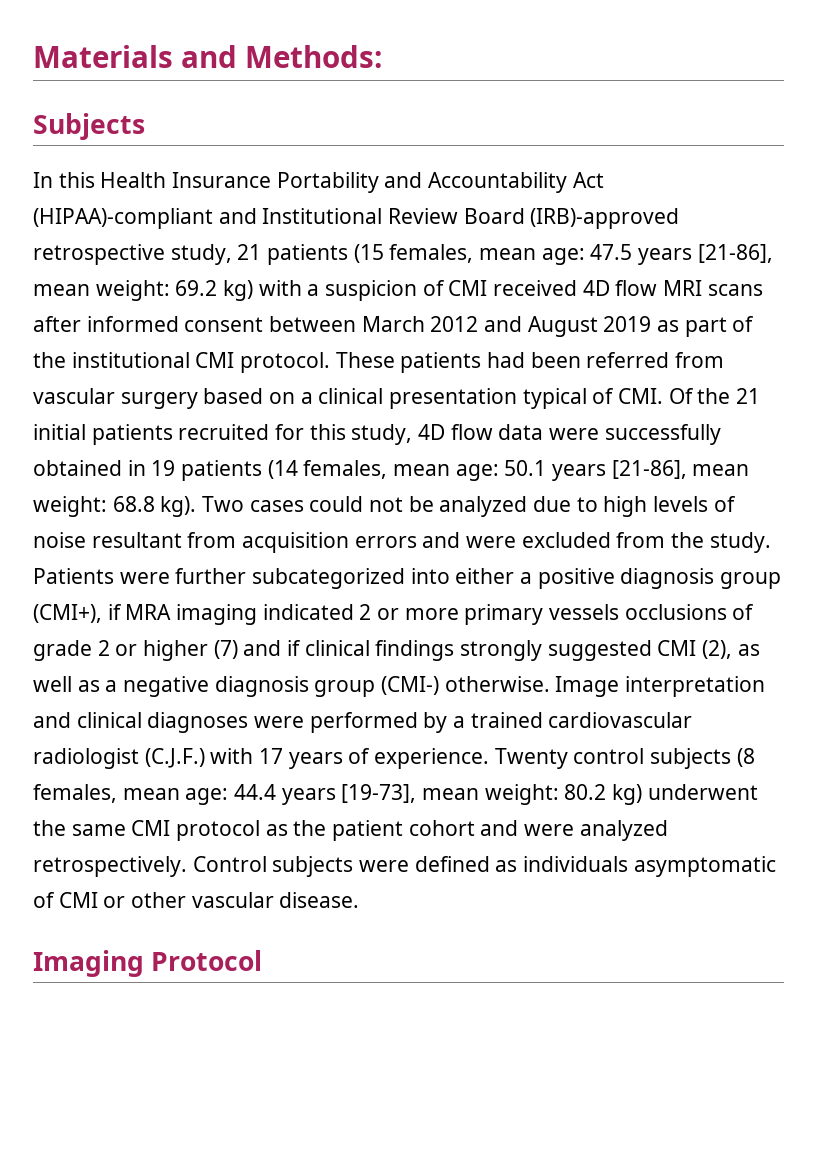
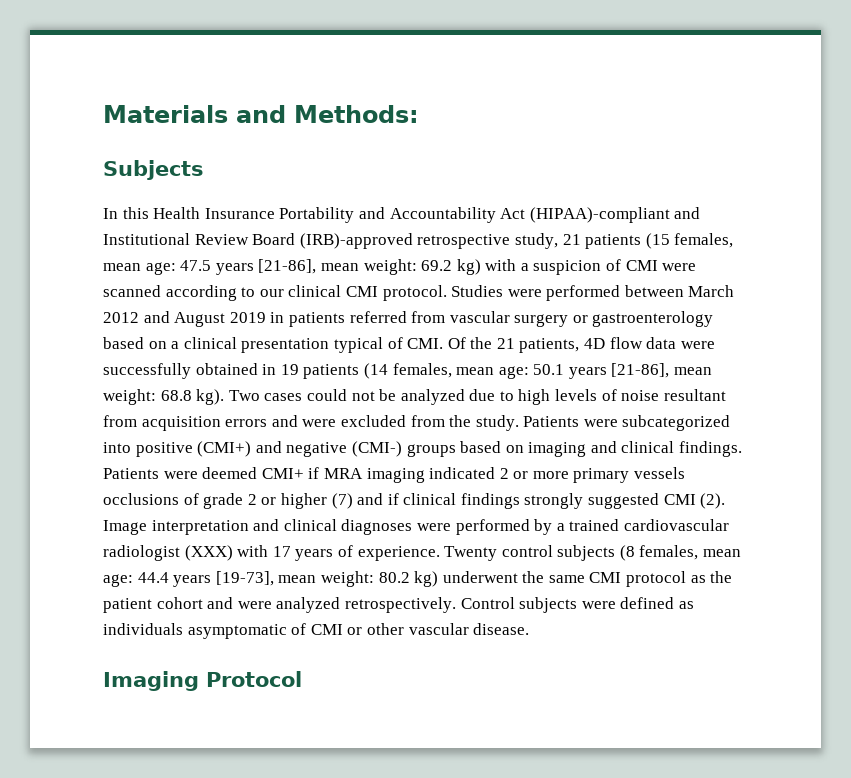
- 69.2 kg) with a suspicion of CMI received 4D flow MRI scans after informed consent between March 2012 and August 2019 as part of the institutional CMI protocol. These patients had been referred from vascular surgery based on a clinical presentation typical of CMI. Of the 21 initial patients recruited for this study, 4D flow data were successfully obtained in 19 patients (14 females, mean age:
+ 69.2 kg) with a suspicion of CMI were scanned according to our clinical CMI protocol. Studies were performed between March 2012 and August 2019 in patients referred from vascular surgery or gastroenterology based on a clinical presentation typical of CMI. Of the 21 patients, 4D flow data were successfully obtained in 19 patients (14 females, mean age:
- Patients were further subcategorized into either a positive diagnosis group (CMI+), if MRA imaging indicated 2 or more primary vessels occlusions of grade 2 or higher (7) and if clinical findings strongly suggested CMI (2), as well as a negative diagnosis group (CMI-) otherwise.
+ Patients were subcategorized into positive (CMI+) and negative (CMI-) groups based on imaging and clinical findings. Patients were deemed CMI+ if MRA imaging indicated 2 or more primary vessels occlusions of grade 2 or higher (7) and if clinical findings strongly suggested CMI (2).
- Image interpretation and clinical diagnoses were performed by a trained cardiovascular radiologist (C.J.F.) with 17 years of experience.
+ Image interpretation and clinical diagnoses were performed by a trained cardiovascular radiologist (XXX) with 17 years of experience.

